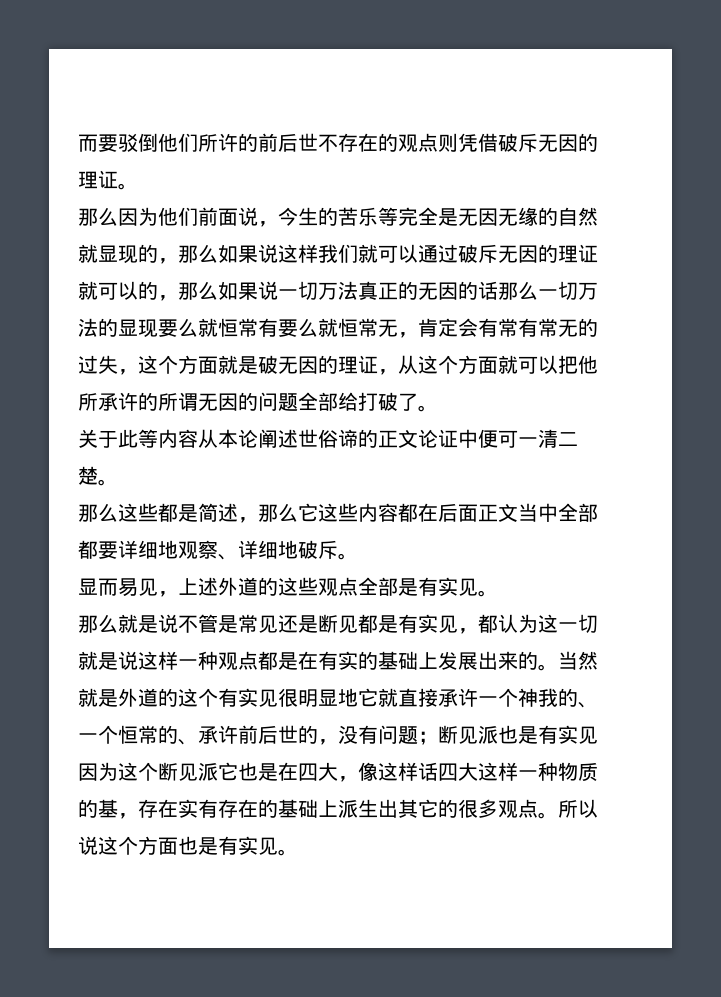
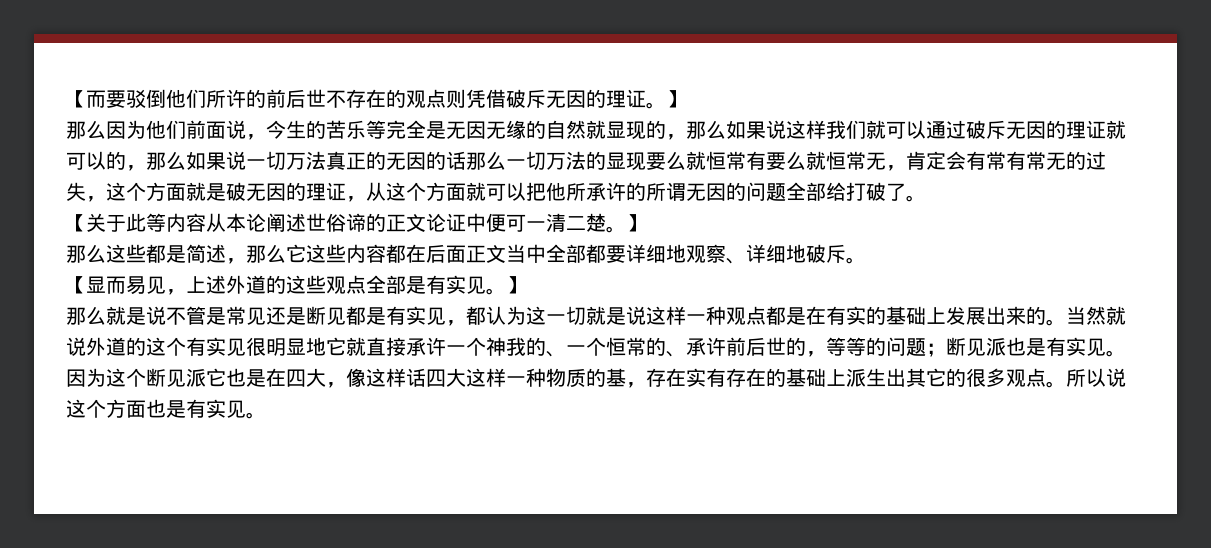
- 而要驳倒他们所许的前后世不存在的观点则凭借破斥无因的理证。
+ 【而要驳倒他们所许的前后世不存在的观点则凭借破斥无因的理证。】
- 关于此等内容从本论阐述世俗谛的正文论证中便可一清二楚。
+ 【关于此等内容从本论阐述世俗谛的正文论证中便可一清二楚。】
- 显而易见，上述外道的这些观点全部是有实见。
+ 【显而易见，上述外道的这些观点全部是有实见。】
- 当然就是外道的这个有实见很明显地它就直接承许一个神我的、一个恒常的、承许前后世的，没有问题；断见派也是有实见因为这个断见派它也是在四大，像这样话四大这样一种物质的基，存在实有存在的基础上派生出其它的很多观点。
+ 当然就说外道的这个有实见很明显地它就直接承许一个神我的、一个恒常的、承许前后世的，等等的问题；断见派也是有实见。因为这个断见派它也是在四大，像这样话四大这样一种物质的基，存在实有存在的基础上派生出其它的很多观点。

